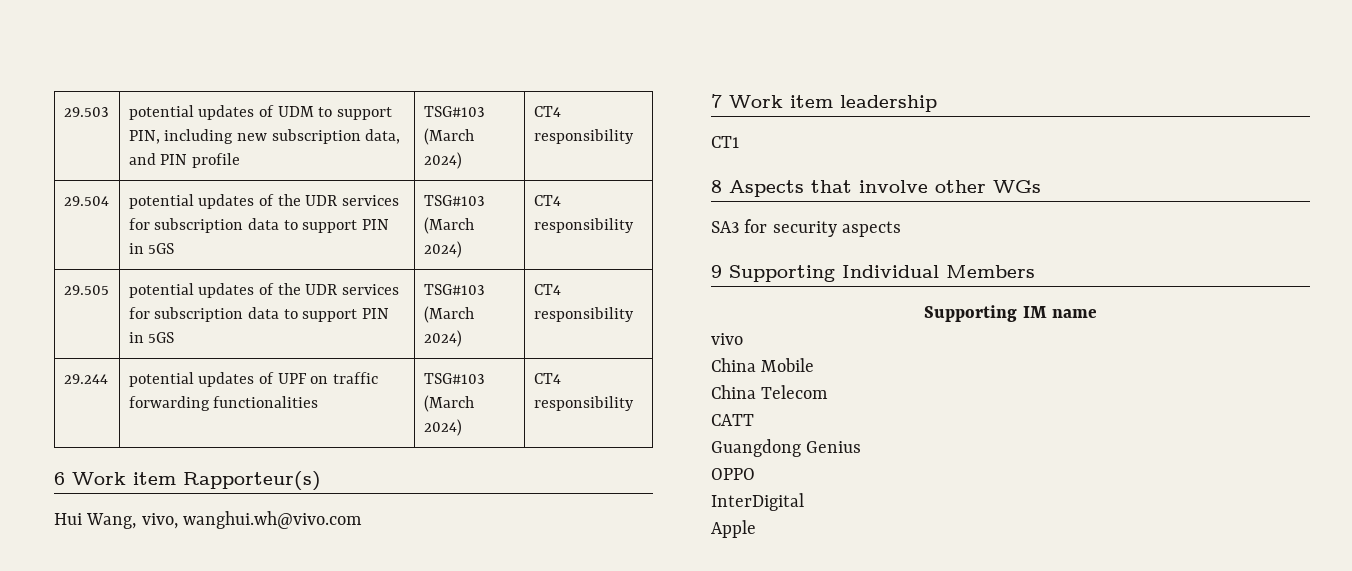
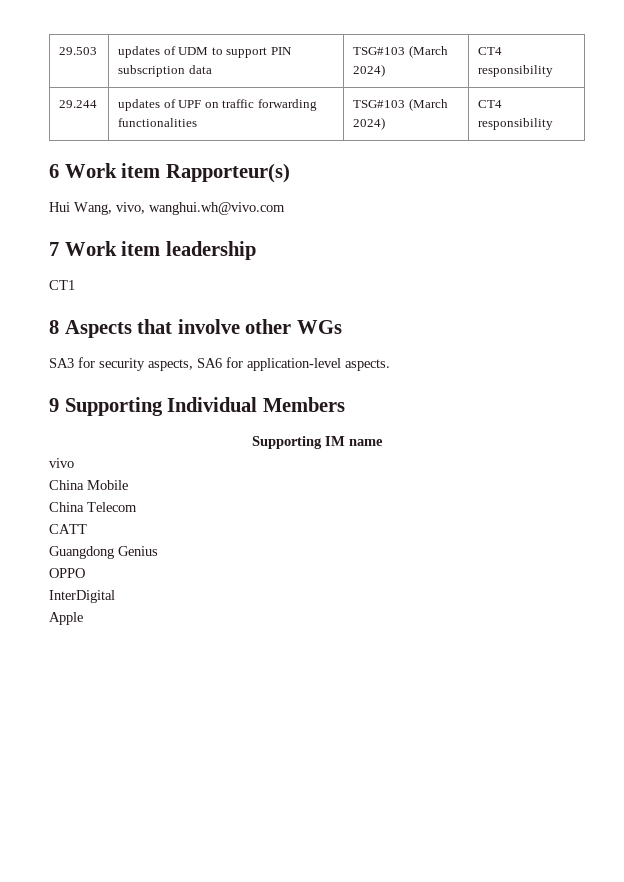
- 29.503 | potential updates of UDM to support PIN, including new subscription data, and PIN profile | TSG#103 (March 2024) | CT4 responsibility
- 29.504 | potential updates of the UDR services for subscription data to support PIN in 5GS | TSG#103 (March 2024) | CT4 responsibility
- 29.505 | potential updates of the UDR services for subscription data to support PIN in 5GS | TSG#103 (March 2024) | CT4 responsibility
+ 29.503 | updates of UDM to support PIN subscription data | TSG#103 (March 2024) | CT4 responsibility
- 29.244 | potential updates of UPF on traffic forwarding functionalities | TSG#103 (March 2024) | CT4 responsibility
+ 29.244 | updates of UPF on traffic forwarding functionalities | TSG#103 (March 2024) | CT4 responsibility
- SA3 for security aspects
+ SA3 for security aspects, SA6 for application-level aspects.

